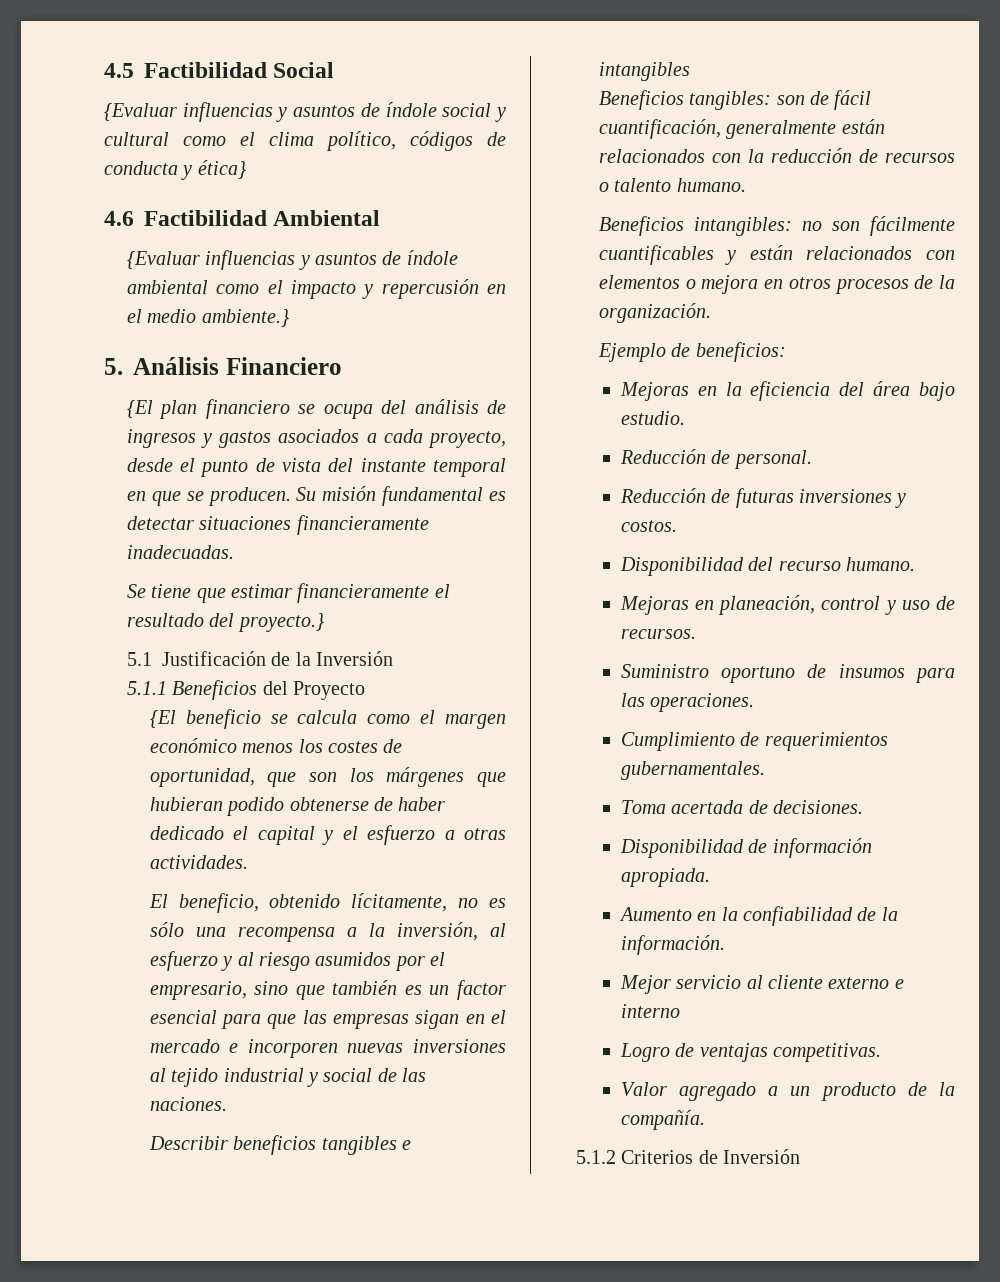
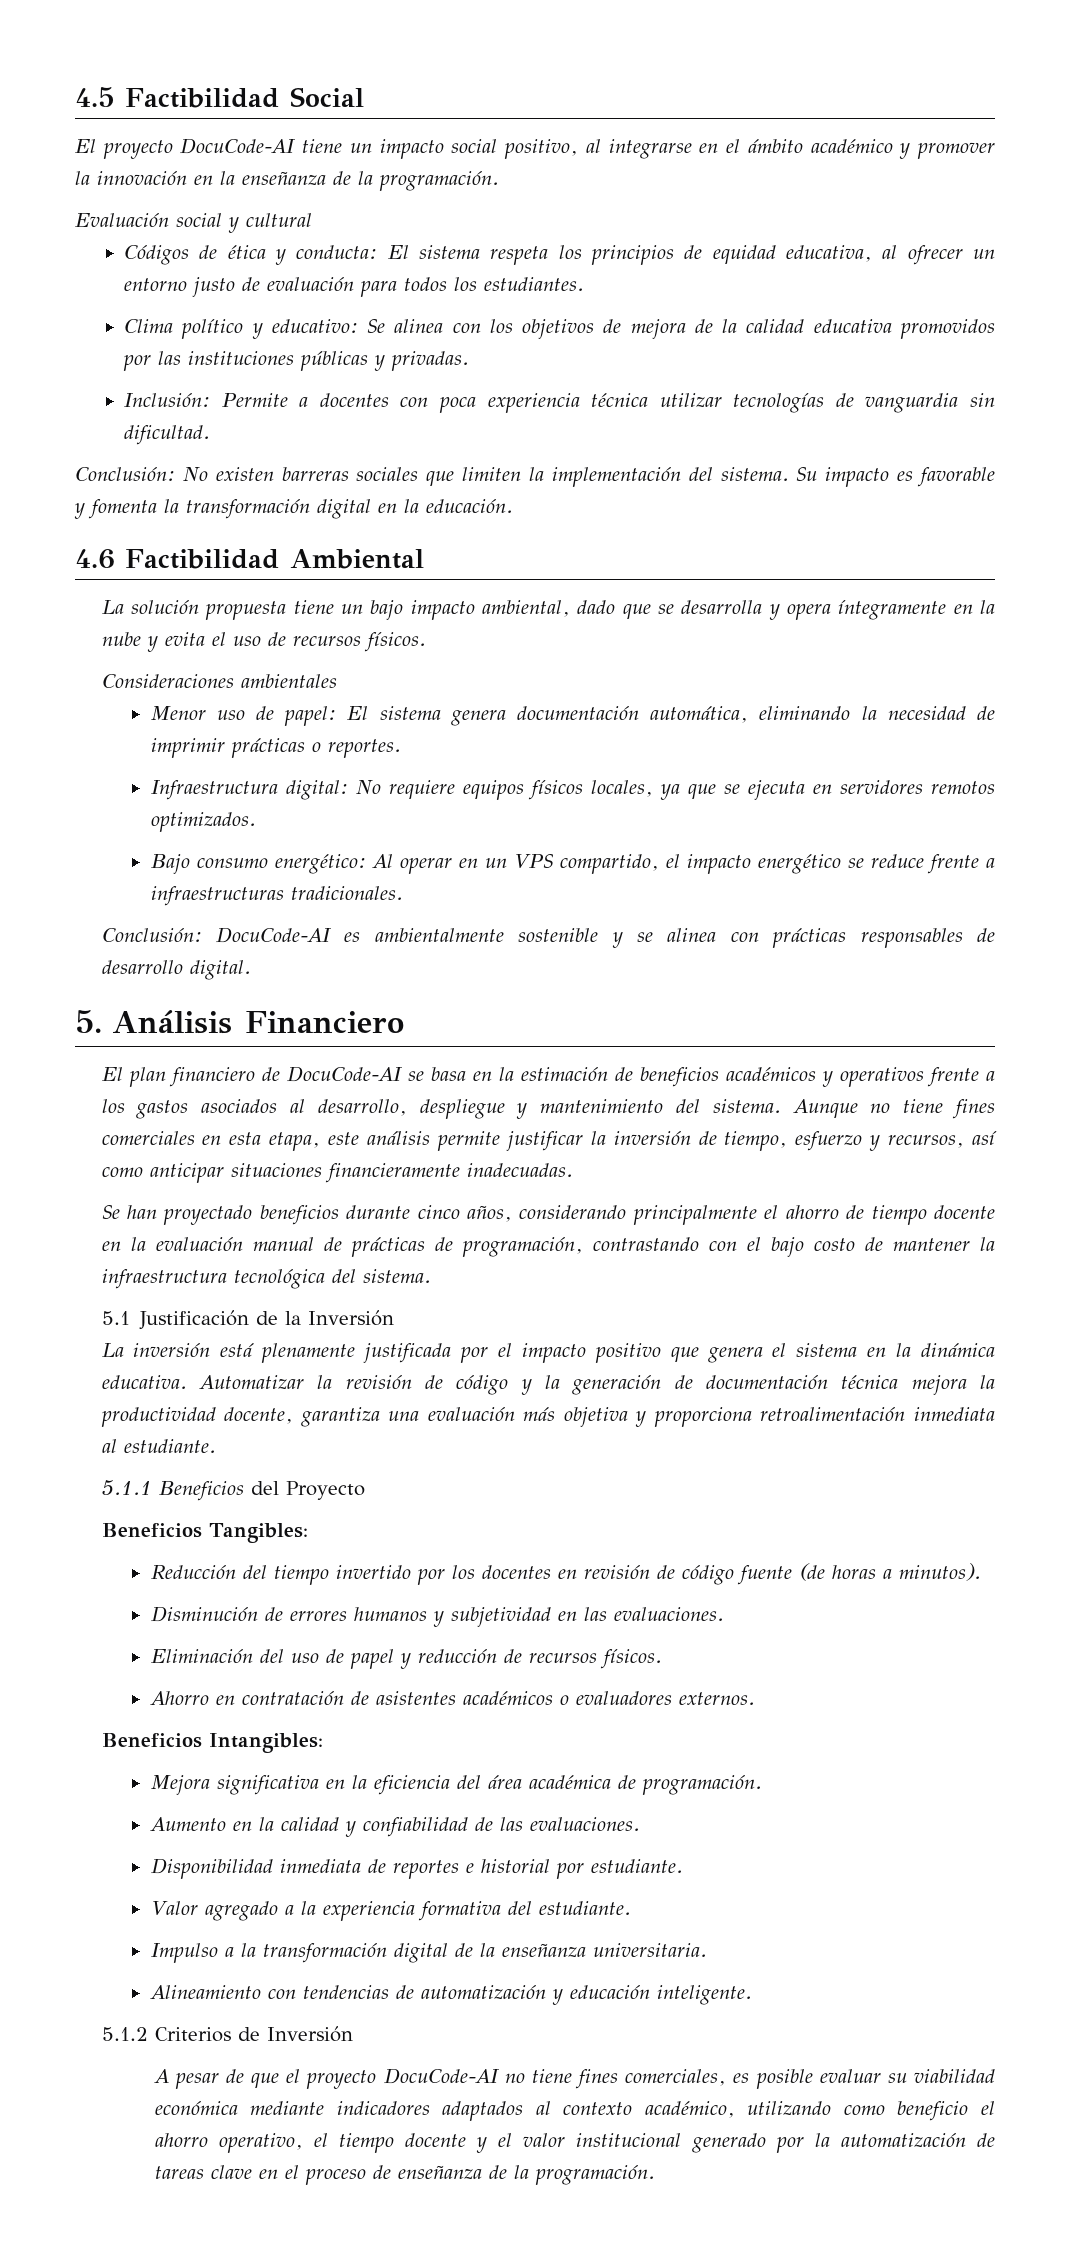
- {Evaluar influencias y asuntos de índole social y cultural como el clima político, códigos de conducta y ética}
+ El proyecto DocuCode-AI tiene un impacto social positivo, al integrarse en el ámbito académico y promover la innovación en la enseñanza de la programación.
+ Evaluación social y cultural
+ Códigos de ética y conducta: El sistema respeta los principios de equidad educativa, al ofrecer un entorno justo de evaluación para todos los estudiantes.
+ Clima político y educativo: Se alinea con los objetivos de mejora de la calidad educativa promovidos por las instituciones públicas y privadas.
+ Inclusión: Permite a docentes con poca experiencia técnica utilizar tecnologías de vanguardia sin dificultad.
+ Conclusión: No existen barreras sociales que limiten la implementación del sistema. Su impacto es favorable y fomenta la transformación digital en la educación.
  4.6 Factibilidad Ambiental
- {Evaluar influencias y asuntos de índole ambiental como el impacto y repercusión en el medio ambiente.}
+ La solución propuesta tiene un bajo impacto ambiental, dado que se desarrolla y opera íntegramente en la nube y evita el uso de recursos físicos.
+ Consideraciones ambientales
+ Menor uso de papel: El sistema genera documentación automática, eliminando la necesidad de imprimir prácticas o reportes.
+ Infraestructura digital: No requiere equipos físicos locales, ya que se ejecuta en servidores remotos optimizados.
+ Bajo consumo energético: Al operar en un VPS compartido, el impacto energético se reduce frente a infraestructuras tradicionales.
+ Conclusión: DocuCode-AI es ambientalmente sostenible y se alinea con prácticas responsables de desarrollo digital.
- {El plan financiero se ocupa del análisis de ingresos y gastos asociados a cada proyecto, desde el punto de vista del instante temporal en que se producen. Su misión fundamental es detectar situaciones financieramente inadecuadas.
- Se tiene que estimar financieramente el resultado del proyecto.}
+ El plan financiero de DocuCode-AI se basa en la estimación de beneficios académicos y operativos frente a los gastos asociados al desarrollo, despliegue y mantenimiento del sistema. Aunque no tiene fines comerciales en esta etapa, este análisis permite justificar la inversión de tiempo, esfuerzo y recursos, así como anticipar situaciones financieramente inadecuadas.
+ Se han proyectado beneficios durante cinco años, considerando principalmente el ahorro de tiempo docente en la evaluación manual de prácticas de programación, contrastando con el bajo costo de mantener la infraestructura tecnológica del sistema.
+ La inversión está plenamente justificada por el impacto positivo que genera el sistema en la dinámica educativa. Automatizar la revisión de código y la generación de documentación técnica mejora la productividad docente, garantiza una evaluación más objetiva y proporciona retroalimentación inmediata al estudiante.
  5.1.1 Beneficios del Proyecto
- {El beneficio se calcula como el margen económico menos los costes de oportunidad, que son los márgenes que hubieran podido obtenerse de haber dedicado el capital y el esfuerzo a otras actividades.
- El beneficio, obtenido lícitamente, no es sólo una recompensa a la inversión, al esfuerzo y al riesgo asumidos por el empresario, sino que también es un factor esencial para que las empresas sigan en el mercado e incorporen nuevas inversiones al tejido industrial y social de las naciones.
- Describir beneficios tangibles e intangibles
- Beneficios tangibles: son de fácil cuantificación, generalmente están relacionados con la reducción de recursos o talento humano.
- Beneficios intangibles: no son fácilmente cuantificables y están relacionados con elementos o mejora en otros procesos de la organización.
- Ejemplo de beneficios:
- Mejoras en la eficiencia del área bajo estudio.
- Reducción de personal.
- Reducción de futuras inversiones y costos.
- Disponibilidad del recurso humano.
- Mejoras en planeación, control y uso de recursos.
- Suministro oportuno de insumos para las operaciones.
- Cumplimiento de requerimientos gubernamentales.
- Toma acertada de decisiones.
- Disponibilidad de información apropiada.
- Aumento en la confiabilidad de la información.
- Mejor servicio al cliente externo e interno
- Logro de ventajas competitivas.
- Valor agregado a un producto de la compañía.
+ Beneficios Tangibles:
+ Reducción del tiempo invertido por los docentes en revisión de código fuente (de horas a minutos).
+ Disminución de errores humanos y subjetividad en las evaluaciones.
+ Eliminación del uso de papel y reducción de recursos físicos.
+ Ahorro en contratación de asistentes académicos o evaluadores externos.
+ Beneficios Intangibles:
+ Mejora significativa en la eficiencia del área académica de programación.
+ Aumento en la calidad y confiabilidad de las evaluaciones.
+ Disponibilidad inmediata de reportes e historial por estudiante.
+ Valor agregado a la experiencia formativa del estudiante.
+ Impulso a la transformación digital de la enseñanza universitaria.
+ Alineamiento con tendencias de automatización y educación inteligente.
  5.1.2 Criterios de Inversión
+ A pesar de que el proyecto DocuCode-AI no tiene fines comerciales, es posible evaluar su viabilidad económica mediante indicadores adaptados al contexto académico, utilizando como beneficio el ahorro operativo, el tiempo docente y el valor institucional generado por la automatización de tareas clave en el proceso de enseñanza de la programación.

